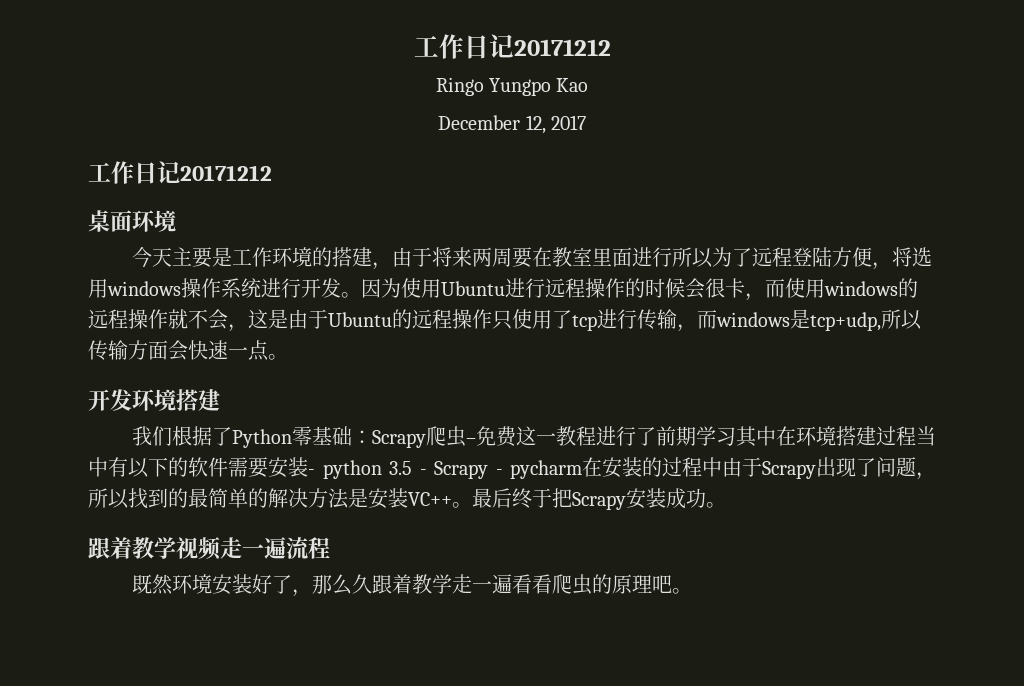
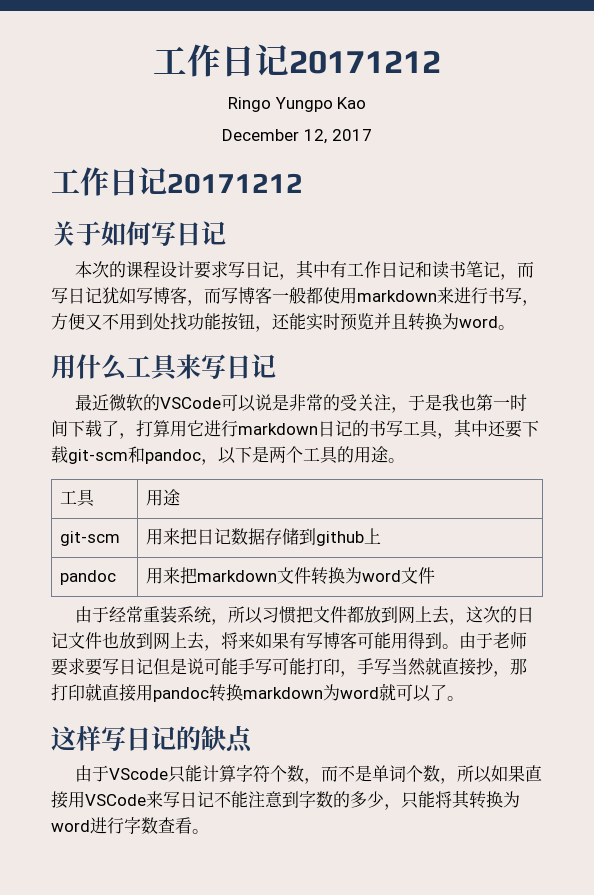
- 桌面环境
- 今天主要是工作环境的搭建，由于将来两周要在教室里面进行所以为了远程登陆方便，将选用windows操作系统进行开发。因为使用Ubuntu进行远程操作的时候会很卡，而使用windows的远程操作就不会，这是由于Ubuntu的远程操作只使用了tcp进行传输，而windows是tcp+udp,所以传输方面会快速一点。
- 开发环境搭建
- 我们根据了Python零基础：Scrapy爬虫–免费这一教程进行了前期学习其中在环境搭建过程当中有以下的软件需要安装- python 3.5 - Scrapy - pycharm在安装的过程中由于Scrapy出现了问题，所以找到的最简单的解决方法是安装VC++。最后终于把Scrapy安装成功。
- 跟着教学视频走一遍流程
- 既然环境安装好了，那么久跟着教学走一遍看看爬虫的原理吧。
+ 关于如何写日记
+ 本次的课程设计要求写日记，其中有工作日记和读书笔记，而写日记犹如写博客，而写博客一般都使用markdown来进行书写，方便又不用到处找功能按钮，还能实时预览并且转换为word。
+ 用什么工具来写日记
+ 最近微软的VSCode可以说是非常的受关注，于是我也第一时间下载了，打算用它进行markdown日记的书写工具，其中还要下载git-scm和pandoc，以下是两个工具的用途。
+ 工具 | 用途
+ git-scm | 用来把日记数据存储到github上
+ pandoc | 用来把markdown文件转换为word文件
+ 由于经常重装系统，所以习惯把文件都放到网上去，这次的日记文件也放到网上去，将来如果有写博客可能用得到。由于老师要求要写日记但是说可能手写可能打印，手写当然就直接抄，那打印就直接用pandoc转换markdown为word就可以了。
+ 这样写日记的缺点
+ 由于VScode只能计算字符个数，而不是单词个数，所以如果直接用VSCode来写日记不能注意到字数的多少，只能将其转换为word进行字数查看。

